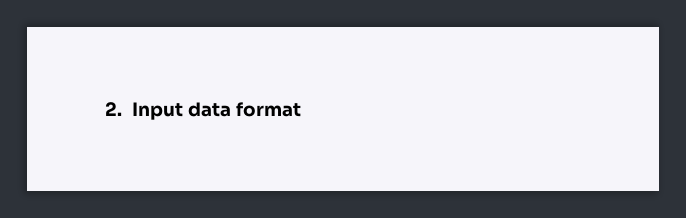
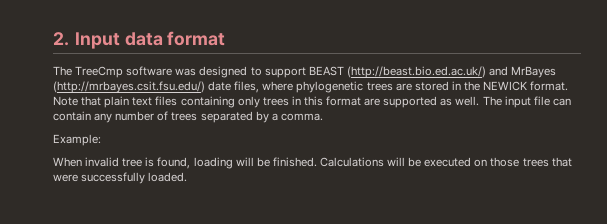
+ The TreeCmp software was designed to support BEAST (http://beast.bio.ed.ac.uk/) and MrBayes (http://mrbayes.csit.fsu.edu/) date files, where phylogenetic trees are stored in the NEWICK format. Note that plain text files containing only trees in this format are supported as well. The input file can contain any number of trees separated by a comma.
+ Example:
+ When invalid tree is found, loading will be finished. Calculations will be executed on those trees that were successfully loaded.

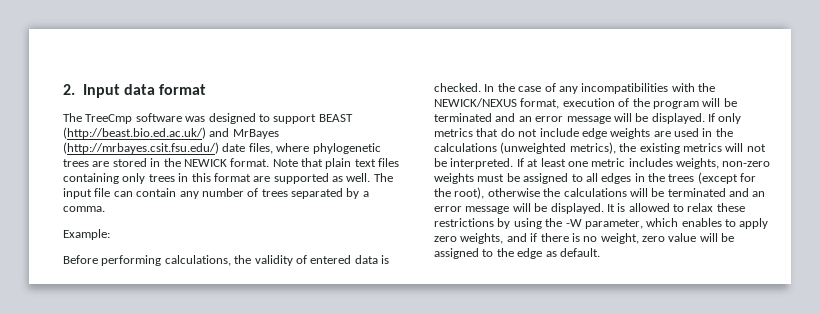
- When invalid tree is found, loading will be finished. Calculations will be executed on those trees that were successfully loaded.
+ Before performing calculations, the validity of entered data is checked. In the case of any incompatibilities with the NEWICK/NEXUS format, execution of the program will be terminated and an error message will be displayed. If only metrics that do not include edge weights are used in the calculations (unweighted metrics), the existing metrics will not be interpreted. If at least one metric includes weights, non-zero weights must be assigned to all edges in the trees (except for the root), otherwise the calculations will be terminated and an error message will be displayed. It is allowed to relax these restrictions by using the -W parameter, which enables to apply zero weights, and if there is no weight, zero value will be assigned to the edge as default.

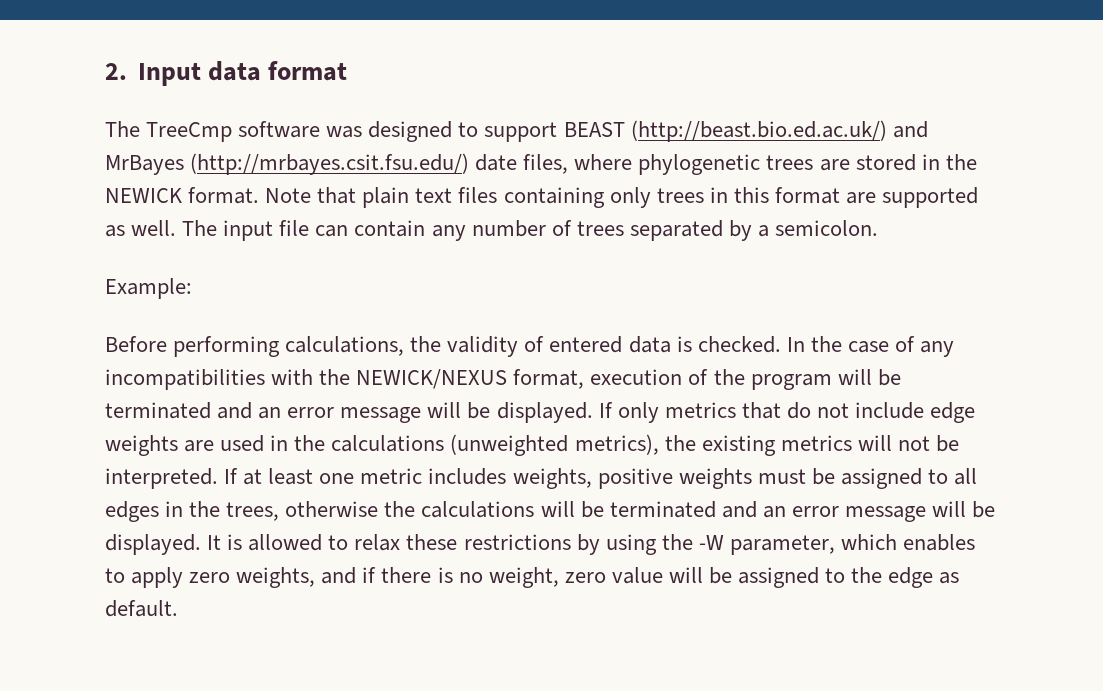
- The input file can contain any number of trees separated by a comma.
+ The input file can contain any number of trees separated by a semicolon.
- If at least one metric includes weights, non-zero weights must be assigned to all edges in the trees (except for the root), otherwise the calculations will be terminated and an error message will be displayed.
+ If at least one metric includes weights, positive weights must be assigned to all edges in the trees, otherwise the calculations will be terminated and an error message will be displayed.

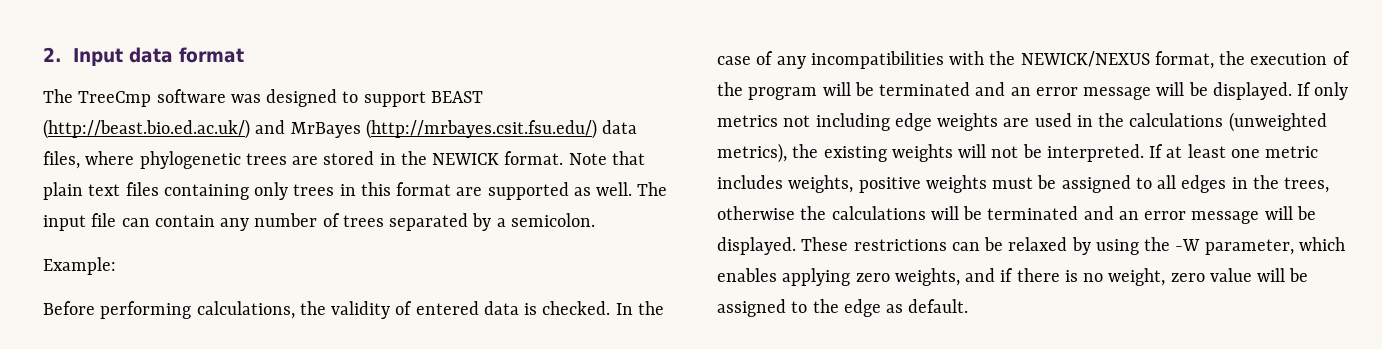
- The TreeCmp software was designed to support BEAST (http://beast.bio.ed.ac.uk/) and MrBayes (http://mrbayes.csit.fsu.edu/) date files, where phylogenetic trees are stored in the NEWICK format.
+ The TreeCmp software was designed to support BEAST (http://beast.bio.ed.ac.uk/) and MrBayes (http://mrbayes.csit.fsu.edu/) data files, where phylogenetic trees are stored in the NEWICK format.
- In the case of any incompatibilities with the NEWICK/NEXUS format, execution of the program will be terminated and an error message will be displayed.
+ In the case of any incompatibilities with the NEWICK/NEXUS format, the execution of the program will be terminated and an error message will be displayed.
- If only metrics that do not include edge weights are used in the calculations (unweighted metrics), the existing metrics will not be interpreted.
+ If only metrics not including edge weights are used in the calculations (unweighted metrics), the existing weights will not be interpreted.
- It is allowed to relax these restrictions by using the -W parameter, which enables to apply zero weights, and if there is no weight, zero value will be assigned to the edge as default.
+ These restrictions can be relaxed by using the -W parameter, which enables applying zero weights, and if there is no weight, zero value will be assigned to the edge as default.

